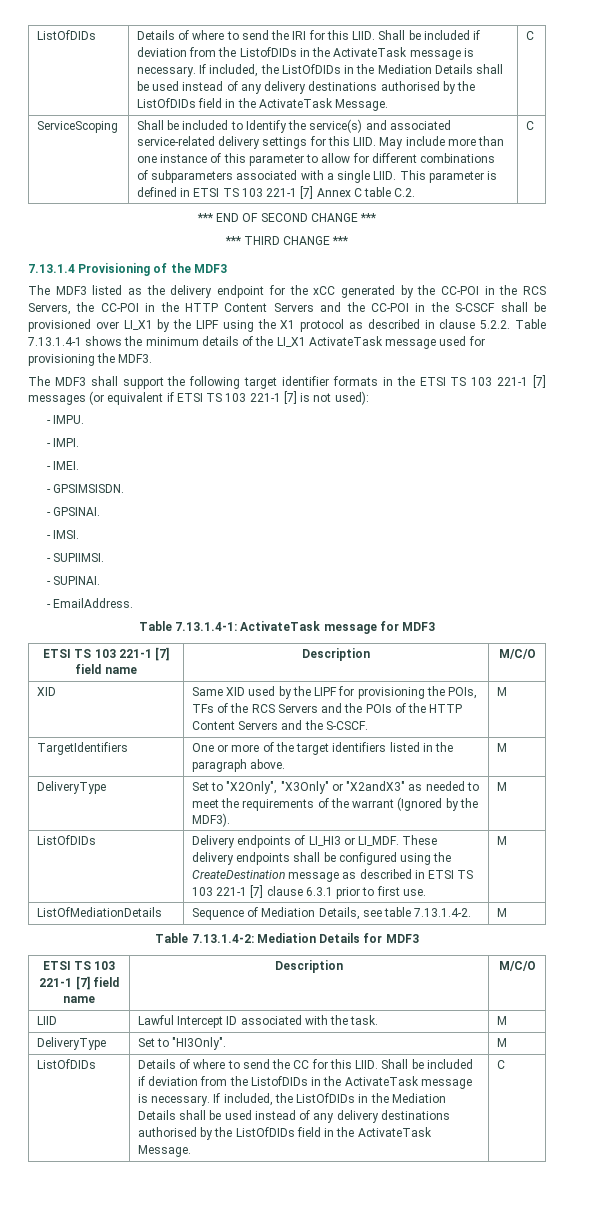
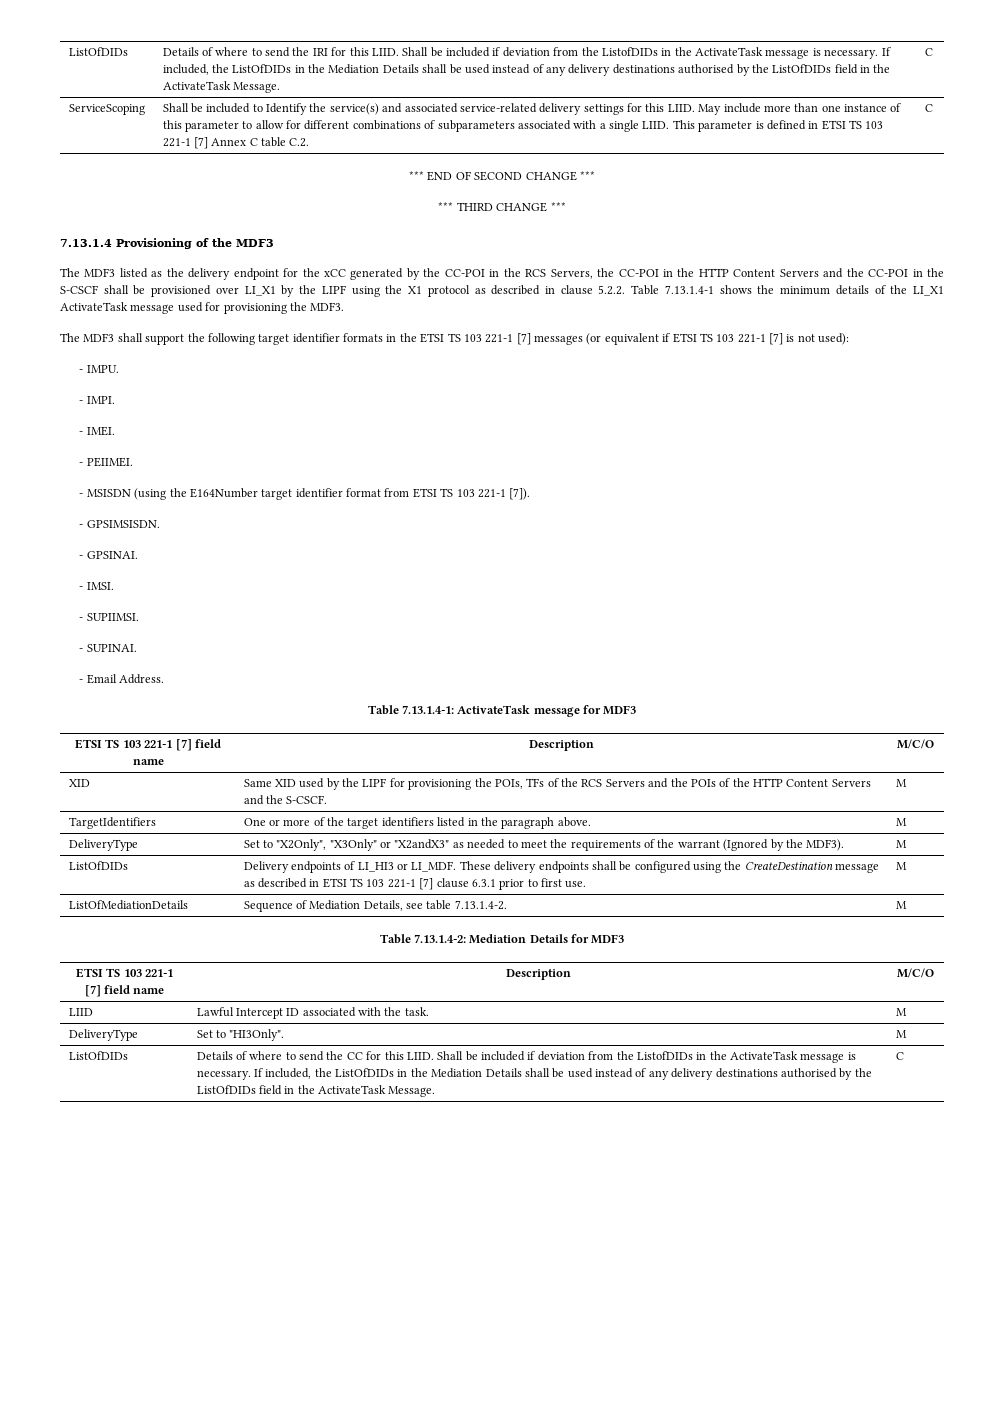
+ - PEIIMEI.
+ - MSISDN (using the E164Number target identifier format from ETSI TS 103 221-1 [7]).
- - EmailAddress.
+ - Email Address.

